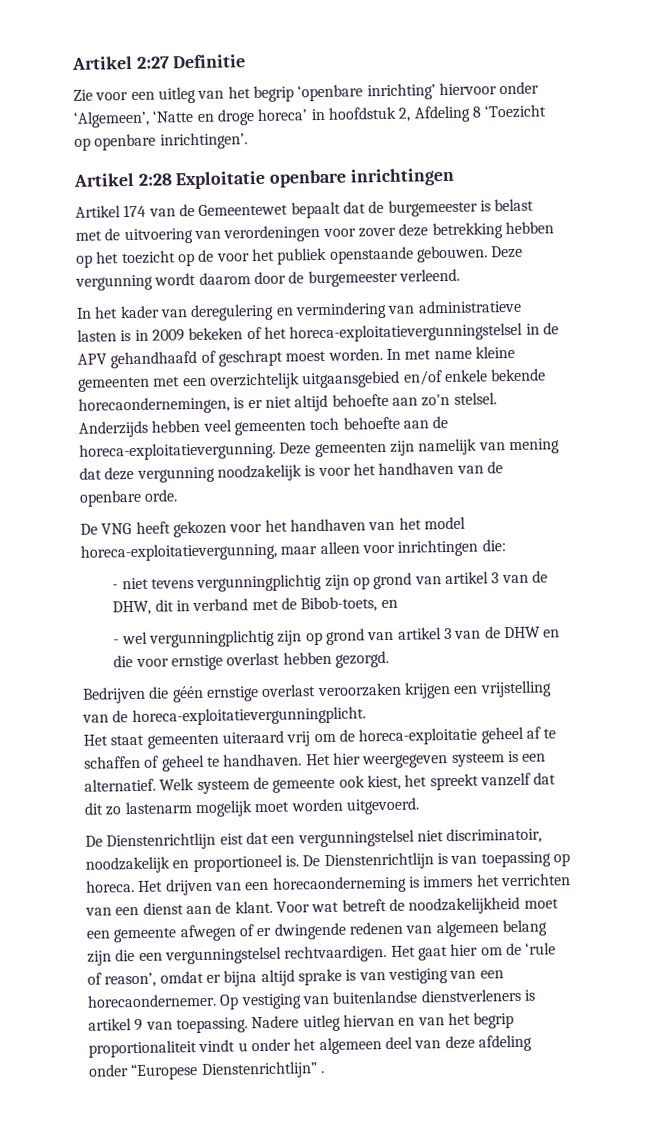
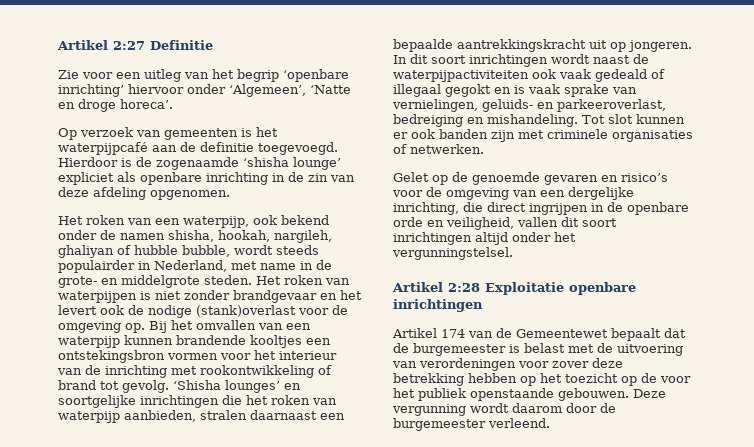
- Zie voor een uitleg van het begrip ‘openbare inrichting’ hiervoor onder ‘Algemeen’, ‘Natte en droge horeca’ in hoofdstuk 2, Afdeling 8 ‘Toezicht op openbare inrichtingen’.
+ Zie voor een uitleg van het begrip ‘openbare inrichting’ hiervoor onder ‘Algemeen’, ‘Natte en droge horeca’.
+ Op verzoek van gemeenten is het waterpijpcafé aan de definitie toegevoegd. Hierdoor is de zogenaamde ‘shisha lounge’ expliciet als openbare inrichting in de zin van deze afdeling opgenomen.
+ Het roken van een waterpijp, ook bekend onder de namen shisha, hookah, nargileh, ghaliyan of hubble bubble, wordt steeds populairder in Nederland, met name in de grote- en middelgrote steden. Het roken van waterpijpen is niet zonder brandgevaar en het levert ook de nodige (stank)overlast voor de omgeving op. Bij het omvallen van een waterpijp kunnen brandende kooltjes een ontstekingsbron vormen voor het interieur van de inrichting met rookontwikkeling of brand tot gevolg. ‘Shisha lounges’ en soortgelijke inrichtingen die het roken van waterpijp aanbieden, stralen daarnaast een bepaalde aantrekkingskracht uit op jongeren. In dit soort inrichtingen wordt naast de waterpijpactiviteiten ook vaak gedeald of illegaal gegokt en is vaak sprake van vernielingen, geluids- en parkeeroverlast, bedreiging en mishandeling. Tot slot kunnen er ook banden zijn met criminele organisaties of netwerken.
+ Gelet op de genoemde gevaren en risico’s voor de omgeving van een dergelijke inrichting, die direct ingrijpen in de openbare orde en veiligheid, vallen dit soort inrichtingen altijd onder het vergunningstelsel.
- In het kader van deregulering en vermindering van administratieve lasten is in 2009 bekeken of het horeca-exploitatievergunningstelsel in de APV gehandhaafd of geschrapt moest worden. In met name kleine gemeenten met een overzichtelijk uitgaansgebied en/of enkele bekende horecaondernemingen, is er niet altijd behoefte aan zo'n stelsel. Anderzijds hebben veel gemeenten toch behoefte aan de horeca-exploitatievergunning. Deze gemeenten zijn namelijk van mening dat deze vergunning noodzakelijk is voor het handhaven van de openbare orde.
- De VNG heeft gekozen voor het handhaven van het model horeca-exploitatievergunning, maar alleen voor inrichtingen die:
- - niet tevens vergunningplichtig zijn op grond van artikel 3 van de DHW, dit in verband met de Bibob-toets, en
- - wel vergunningplichtig zijn op grond van artikel 3 van de DHW en die voor ernstige overlast hebben gezorgd.
- Bedrijven die géén ernstige overlast veroorzaken krijgen een vrijstelling van de horeca-exploitatievergunningplicht.
- Het staat gemeenten uiteraard vrij om de horeca-exploitatie geheel af te schaffen of geheel te handhaven. Het hier weergegeven systeem is een alternatief. Welk systeem de gemeente ook kiest, het spreekt vanzelf dat dit zo lastenarm mogelijk moet worden uitgevoerd.
- De Dienstenrichtlijn eist dat een vergunningstelsel niet discriminatoir, noodzakelijk en proportioneel is. De Dienstenrichtlijn is van toepassing op horeca. Het drijven van een horecaonderneming is immers het verrichten van een dienst aan de klant. Voor wat betreft de noodzakelijkheid moet een gemeente afwegen of er dwingende redenen van algemeen belang zijn die een vergunningstelsel rechtvaardigen. Het gaat hier om de ‘rule of reason’, omdat er bijna altijd sprake is van vestiging van een horecaondernemer. Op vestiging van buitenlandse dienstverleners is artikel 9 van toepassing. Nadere uitleg hiervan en van het begrip proportionaliteit vindt u onder het algemeen deel van deze afdeling onder “Europese Dienstenrichtlijn” .

